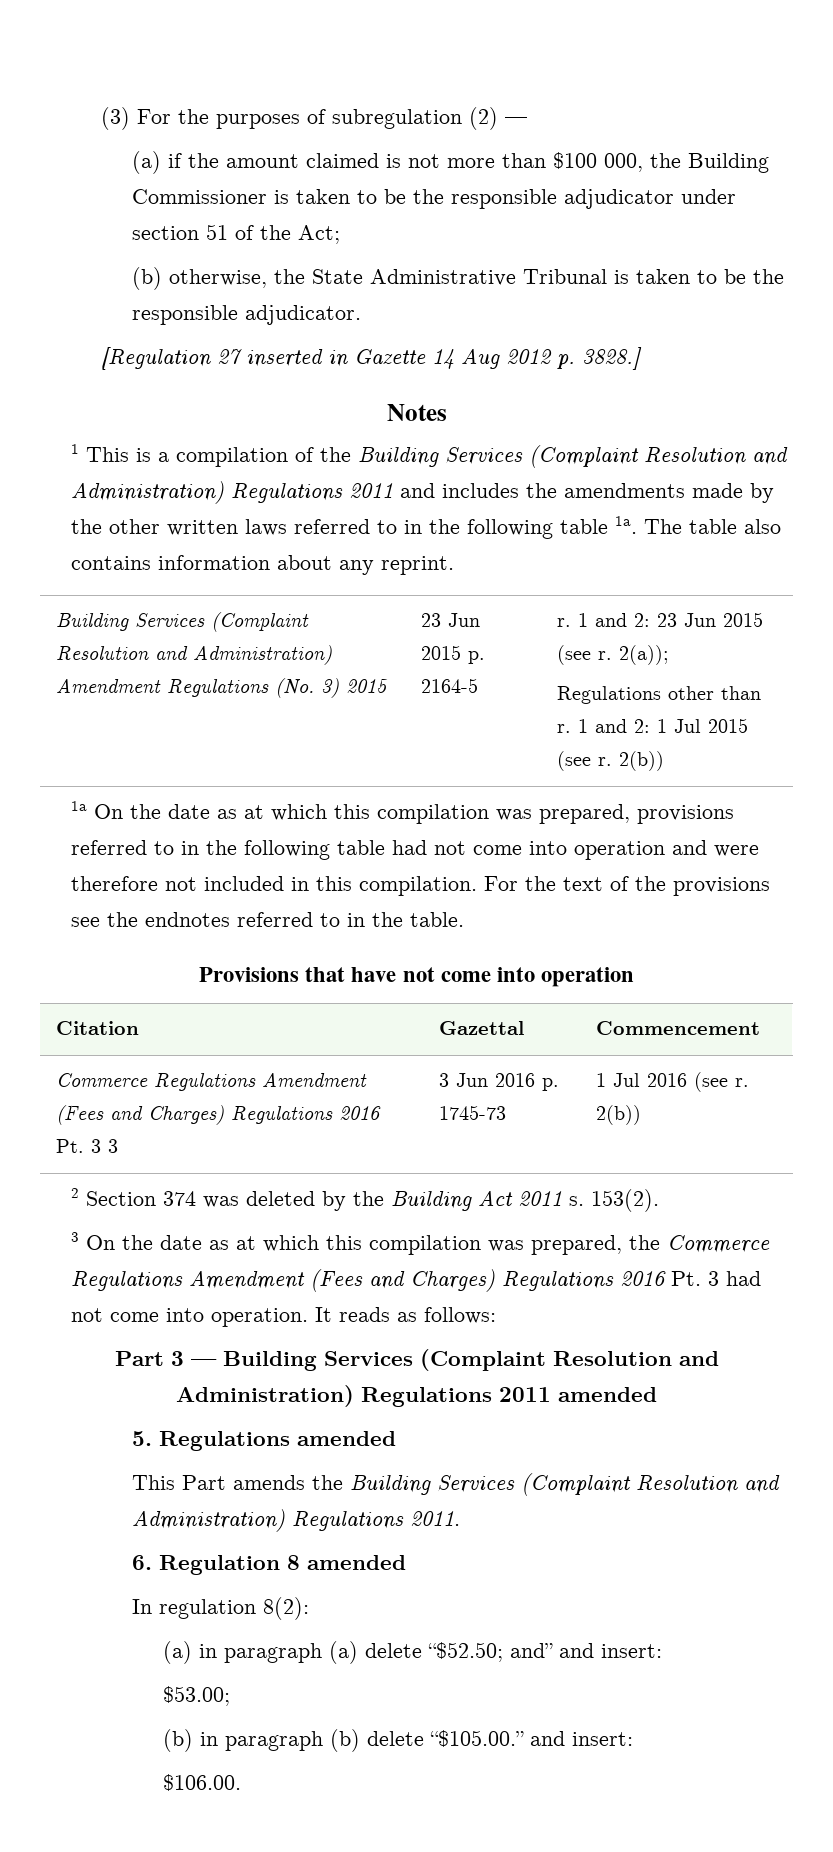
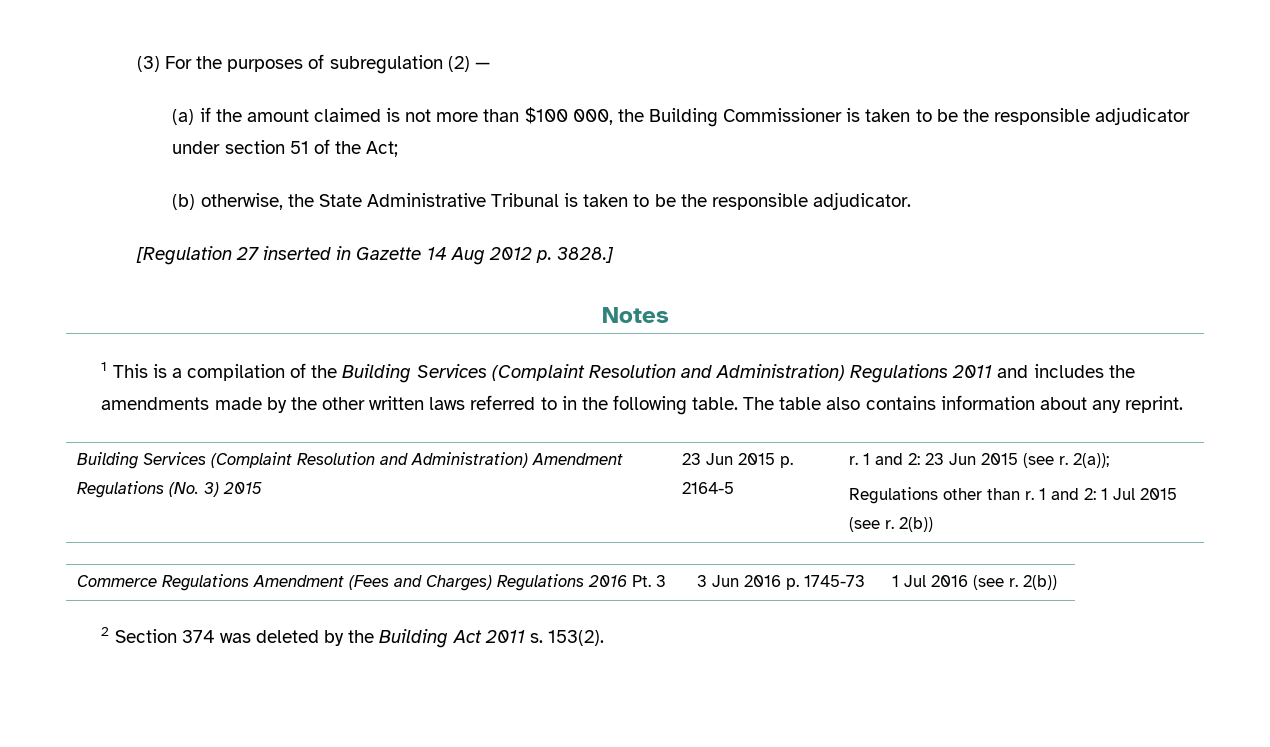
- 1 This is a compilation of the Building Services (Complaint Resolution and Administration) Regulations 2011 and includes the amendments made by the other written laws referred to in the following table 1a.
+ 1 This is a compilation of the Building Services (Complaint Resolution and Administration) Regulations 2011 and includes the amendments made by the other written laws referred to in the following table.
- 1a On the date as at which this compilation was prepared, provisions referred to in the following table had not come into operation and were therefore not included in this compilation. For the text of the provisions see the endnotes referred to in the table.
- Provisions that have not come into operation
- Citation | Gazettal | Commencement
- Commerce Regulations Amendment (Fees and Charges) Regulations 2016 Pt. 3 3 | 3 Jun 2016 p. 1745-73 | 1 Jul 2016 (see r. 2(b))
+ Commerce Regulations Amendment (Fees and Charges) Regulations 2016 Pt. 3 | 3 Jun 2016 p. 1745-73 | 1 Jul 2016 (see r. 2(b))
- 3 On the date as at which this compilation was prepared, the Commerce Regulations Amendment (Fees and Charges) Regulations 2016 Pt. 3 had not come into operation. It reads as follows:
- Part 3 — Building Services (Complaint Resolution and Administration) Regulations 2011 amended
- 5. Regulations amended
- This Part amends the Building Services (Complaint Resolution and Administration) Regulations 2011.
- 6. Regulation 8 amended
- In regulation 8(2):
- (a) in paragraph (a) delete “$52.50; and” and insert:
- $53.00;
- (b) in paragraph (b) delete “$105.00.” and insert:
- $106.00.

